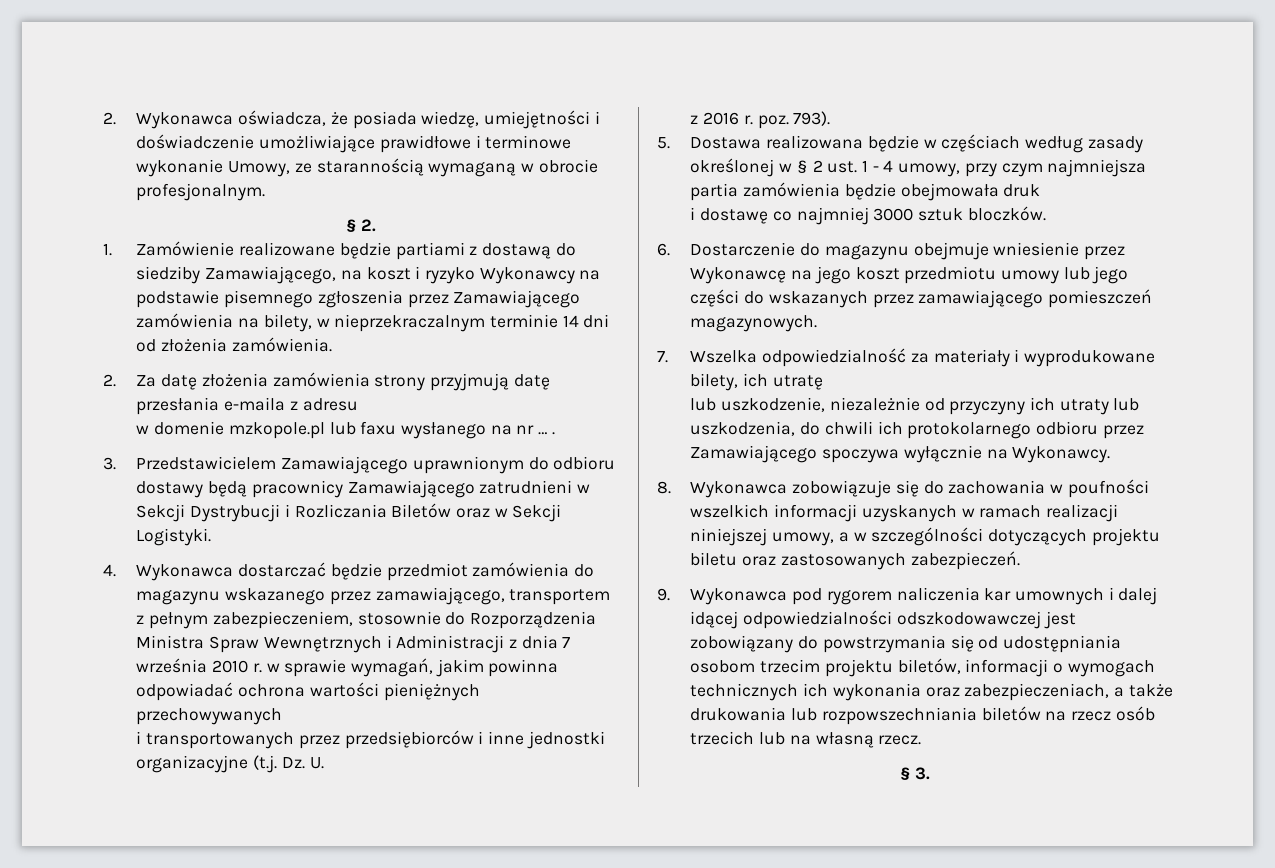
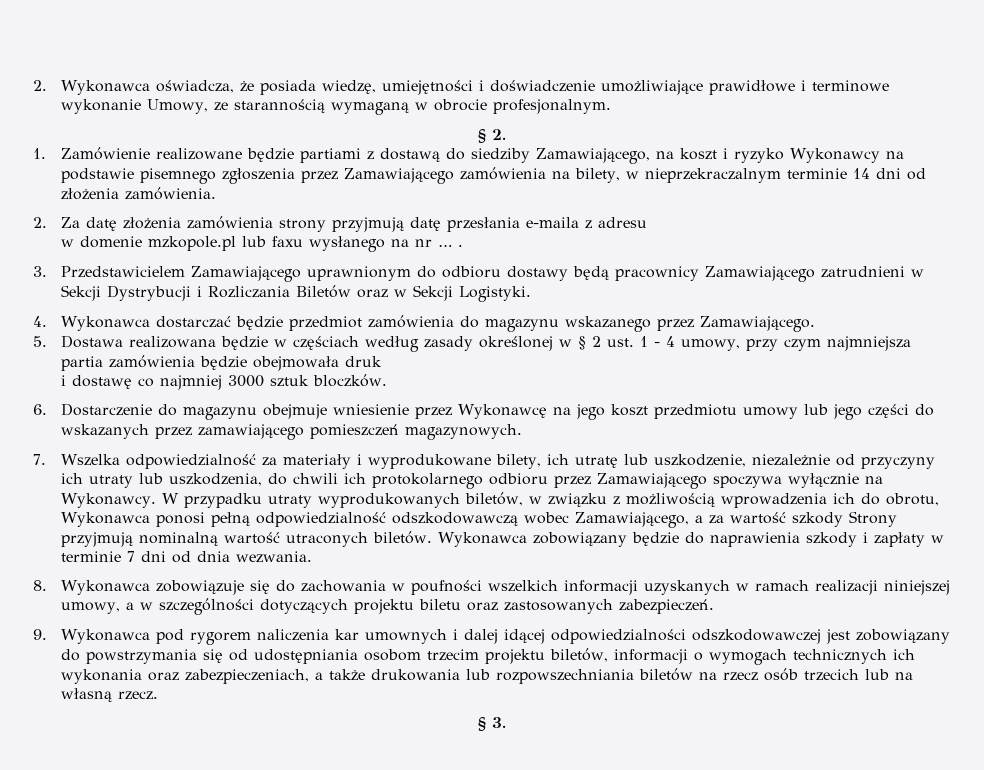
- 4. Wykonawca dostarczać będzie przedmiot zamówienia do magazynu wskazanego przez zamawiającego, transportem z pełnym zabezpieczeniem, stosownie do Rozporządzenia Ministra Spraw Wewnętrznych i Administracji z dnia 7 września 2010 r. w sprawie wymagań, jakim powinna odpowiadać ochrona wartości pieniężnych przechowywanych
- i transportowanych przez przedsiębiorców i inne jednostki organizacyjne (t.j. Dz. U.
- z 2016 r. poz. 793).
+ 4. Wykonawca dostarczać będzie przedmiot zamówienia do magazynu wskazanego przez Zamawiającego.
- 7. Wszelka odpowiedzialność za materiały i wyprodukowane bilety, ich utratę
- lub uszkodzenie, niezależnie od przyczyny ich utraty lub uszkodzenia, do chwili ich protokolarnego odbioru przez Zamawiającego spoczywa wyłącznie na Wykonawcy.
+ 7. Wszelka odpowiedzialność za materiały i wyprodukowane bilety, ich utratę lub uszkodzenie, niezależnie od przyczyny ich utraty lub uszkodzenia, do chwili ich protokolarnego odbioru przez Zamawiającego spoczywa wyłącznie na Wykonawcy. W przypadku utraty wyprodukowanych biletów, w związku z możliwością wprowadzenia ich do obrotu, Wykonawca ponosi pełną odpowiedzialność odszkodowawczą wobec Zamawiającego, a za wartość szkody Strony przyjmują nominalną wartość utraconych biletów. Wykonawca zobowiązany będzie do naprawienia szkody i zapłaty w terminie 7 dni od dnia wezwania.

